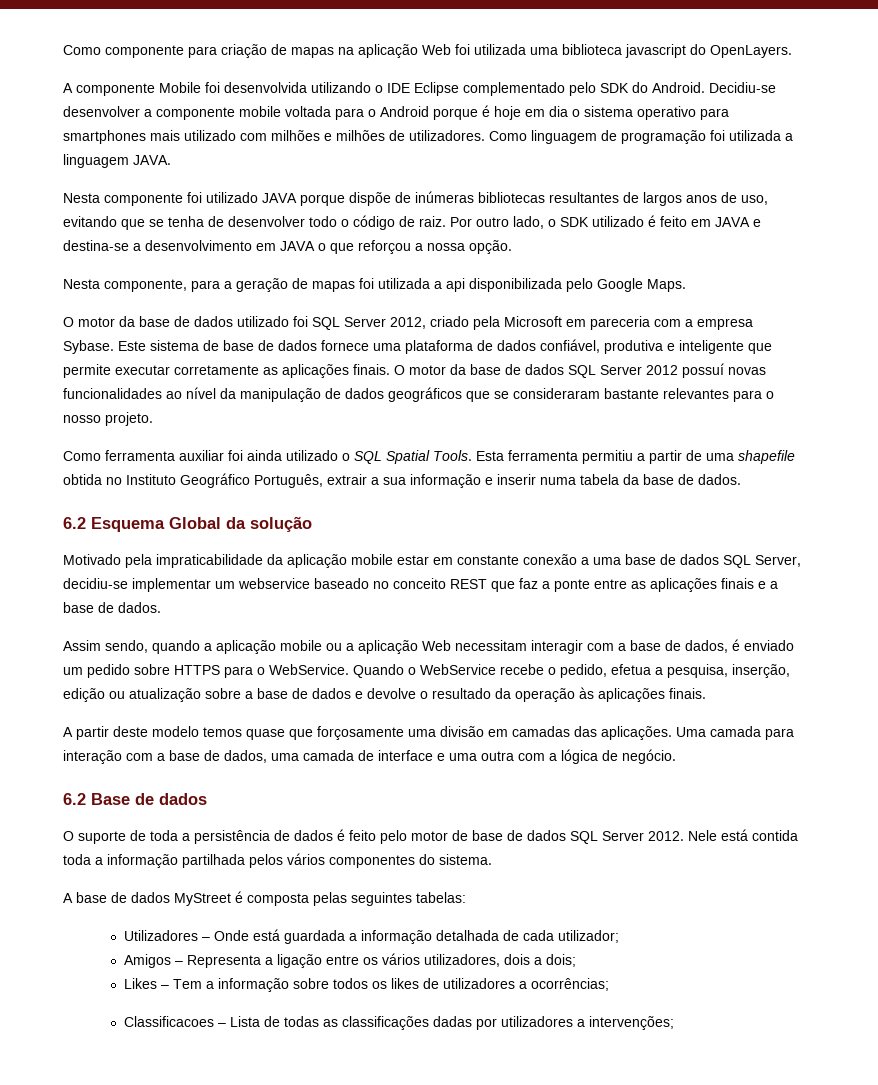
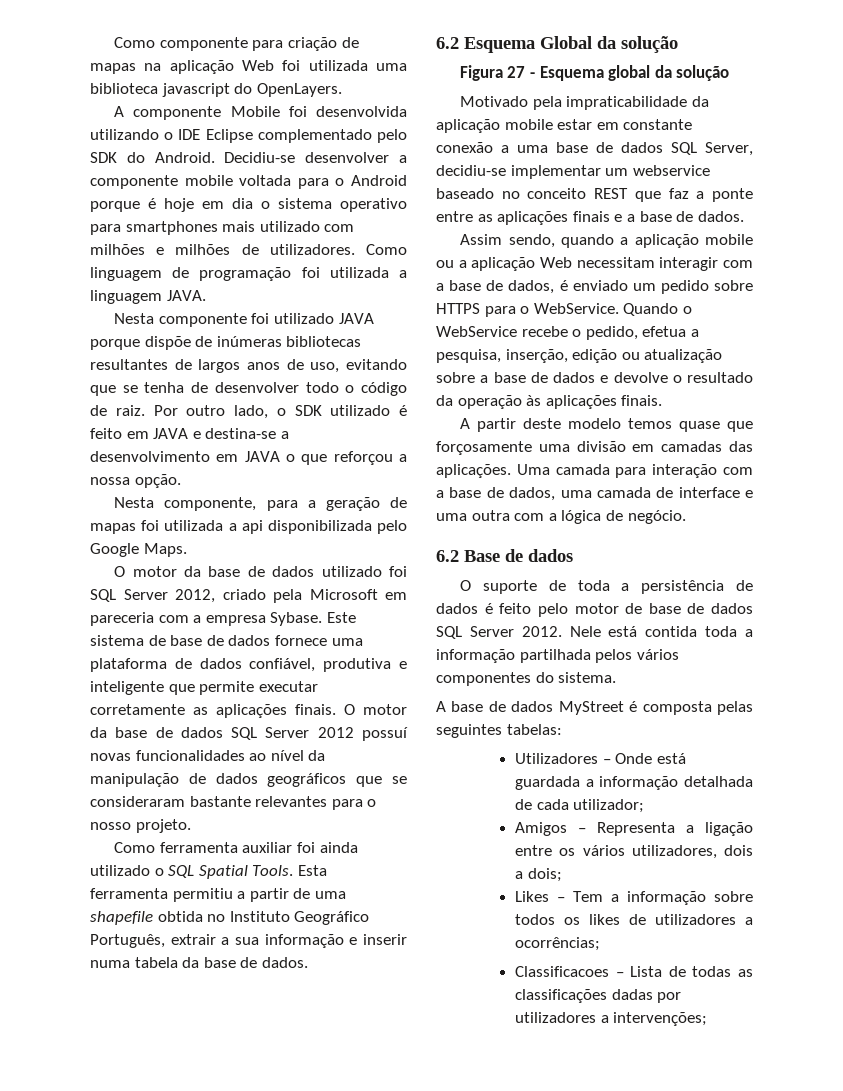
+ Figura 27 - Esquema global da solução

